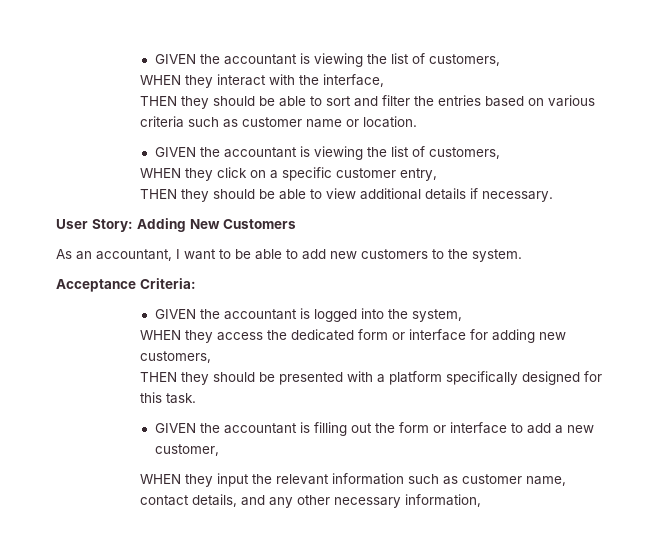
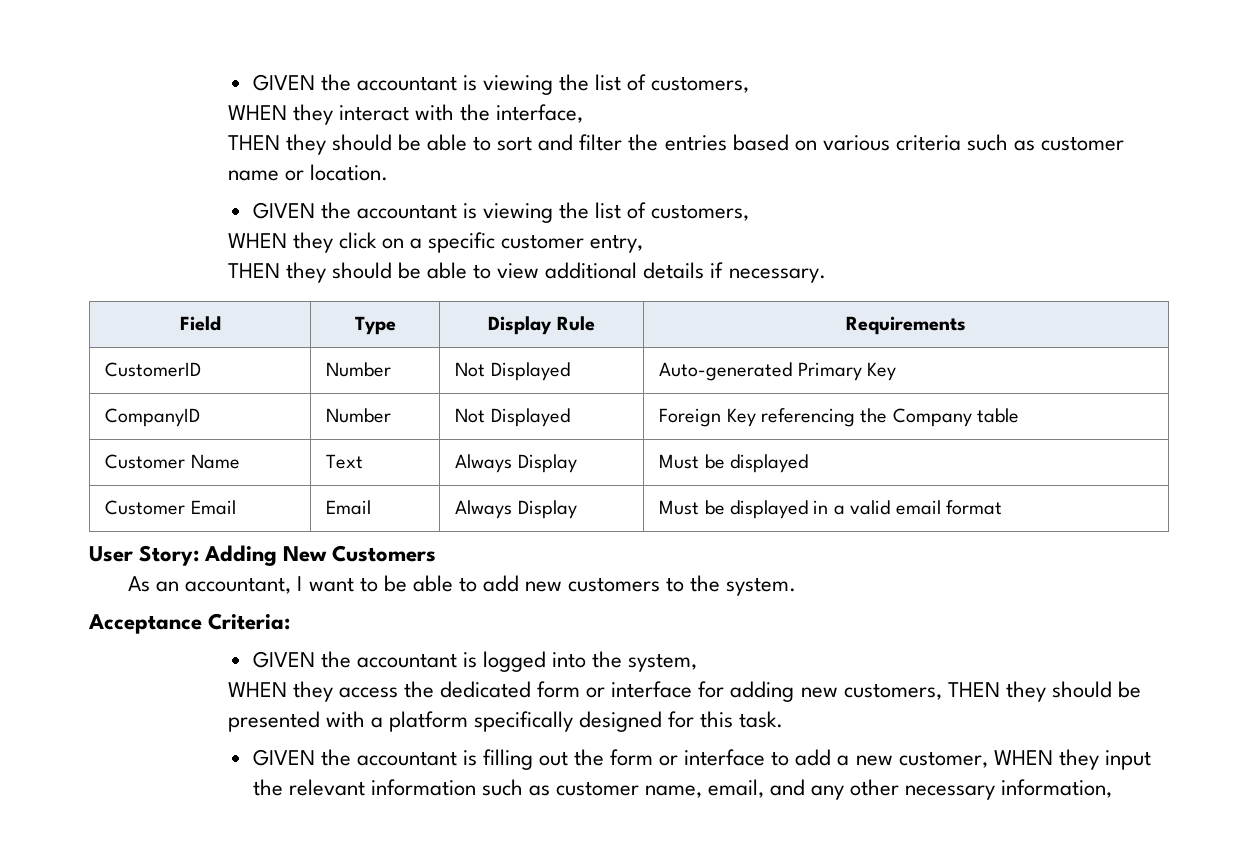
+ Field | Type | Display Rule | Requirements
+ CustomerID | Number | Not Displayed | Auto-generated Primary Key
+ CompanyID | Number | Not Displayed | Foreign Key referencing the Company table
+ Customer Name | Text | Always Display | Must be displayed
+ Customer Email | Email | Always Display | Must be displayed in a valid email format
- WHEN they access the dedicated form or interface for adding new customers,
- THEN they should be presented with a platform specifically designed for this task.
+ WHEN they access the dedicated form or interface for adding new customers, THEN they should be presented with a platform specifically designed for this task.
- GIVEN the accountant is filling out the form or interface to add a new customer,
- WHEN they input the relevant information such as customer name, contact details, and any other necessary information,
+ GIVEN the accountant is filling out the form or interface to add a new customer, WHEN they input the relevant information such as customer name, email, and any other necessary information,

